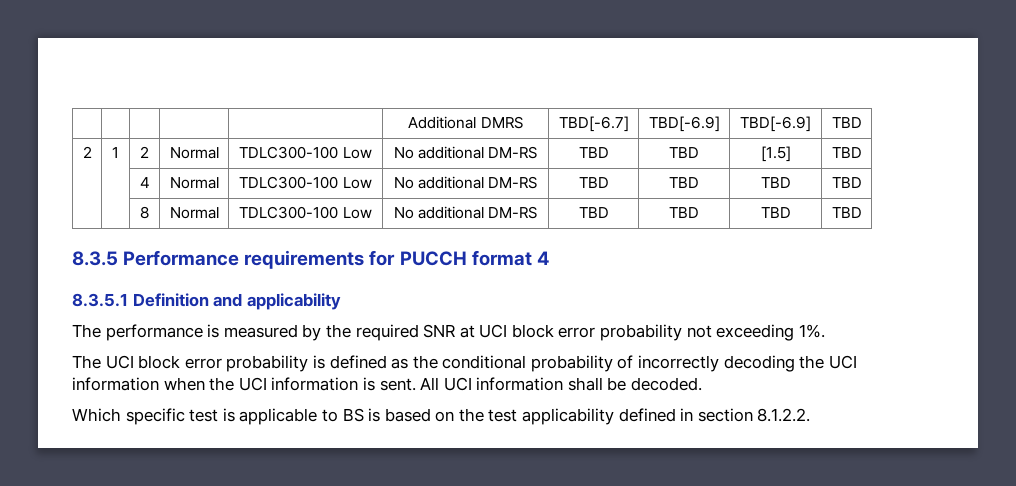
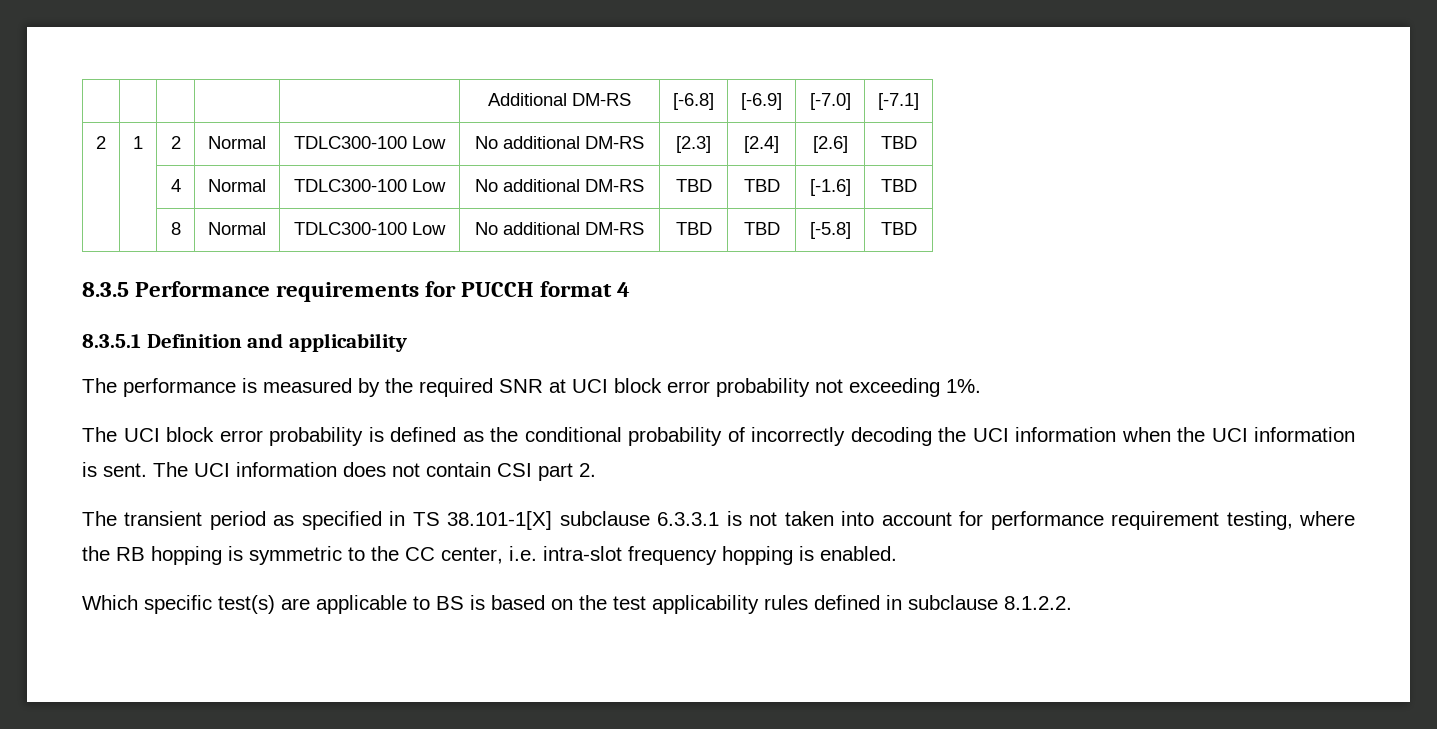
- | | | | | Additional DMRS | TBD[-6.7] | TBD[-6.9] | TBD[-6.9] | TBD
+ | | | | | Additional DM-RS | [-6.8] | [-6.9] | [-7.0] | [-7.1]
- 2 | 1 | 2 | Normal | TDLC300-100 Low | No additional DM-RS | TBD | TBD | [1.5] | TBD
+ 2 | 1 | 2 | Normal | TDLC300-100 Low | No additional DM-RS | [2.3] | [2.4] | [2.6] | TBD
- | | 4 | Normal | TDLC300-100 Low | No additional DM-RS | TBD | TBD | TBD | TBD
+ | | 4 | Normal | TDLC300-100 Low | No additional DM-RS | TBD | TBD | [-1.6] | TBD
- | | 8 | Normal | TDLC300-100 Low | No additional DM-RS | TBD | TBD | TBD | TBD
+ | | 8 | Normal | TDLC300-100 Low | No additional DM-RS | TBD | TBD | [-5.8] | TBD
- All UCI information shall be decoded.
+ The UCI information does not contain CSI part 2.
+ The transient period as specified in TS 38.101-1[X] subclause 6.3.3.1 is not taken into account for performance requirement testing, where the RB hopping is symmetric to the CC center, i.e. intra-slot frequency hopping is enabled.
- Which specific test is applicable to BS is based on the test applicability defined in section 8.1.2.2.
+ Which specific test(s) are applicable to BS is based on the test applicability rules defined in subclause 8.1.2.2.

